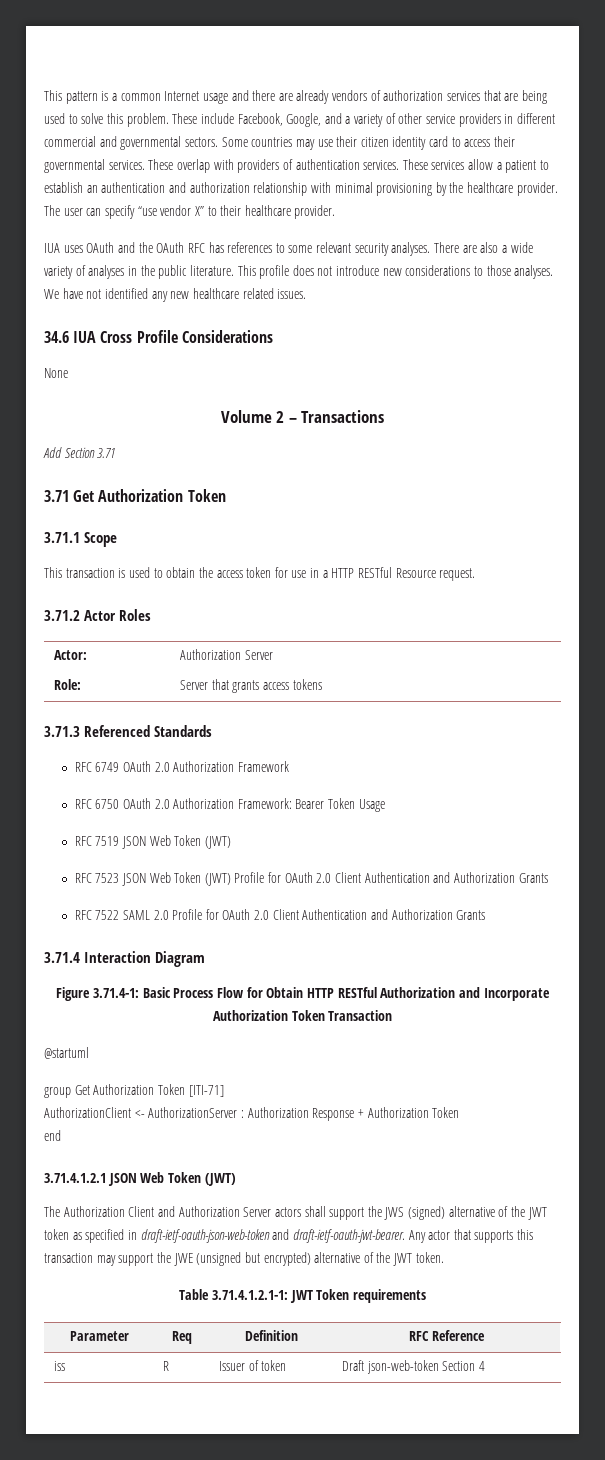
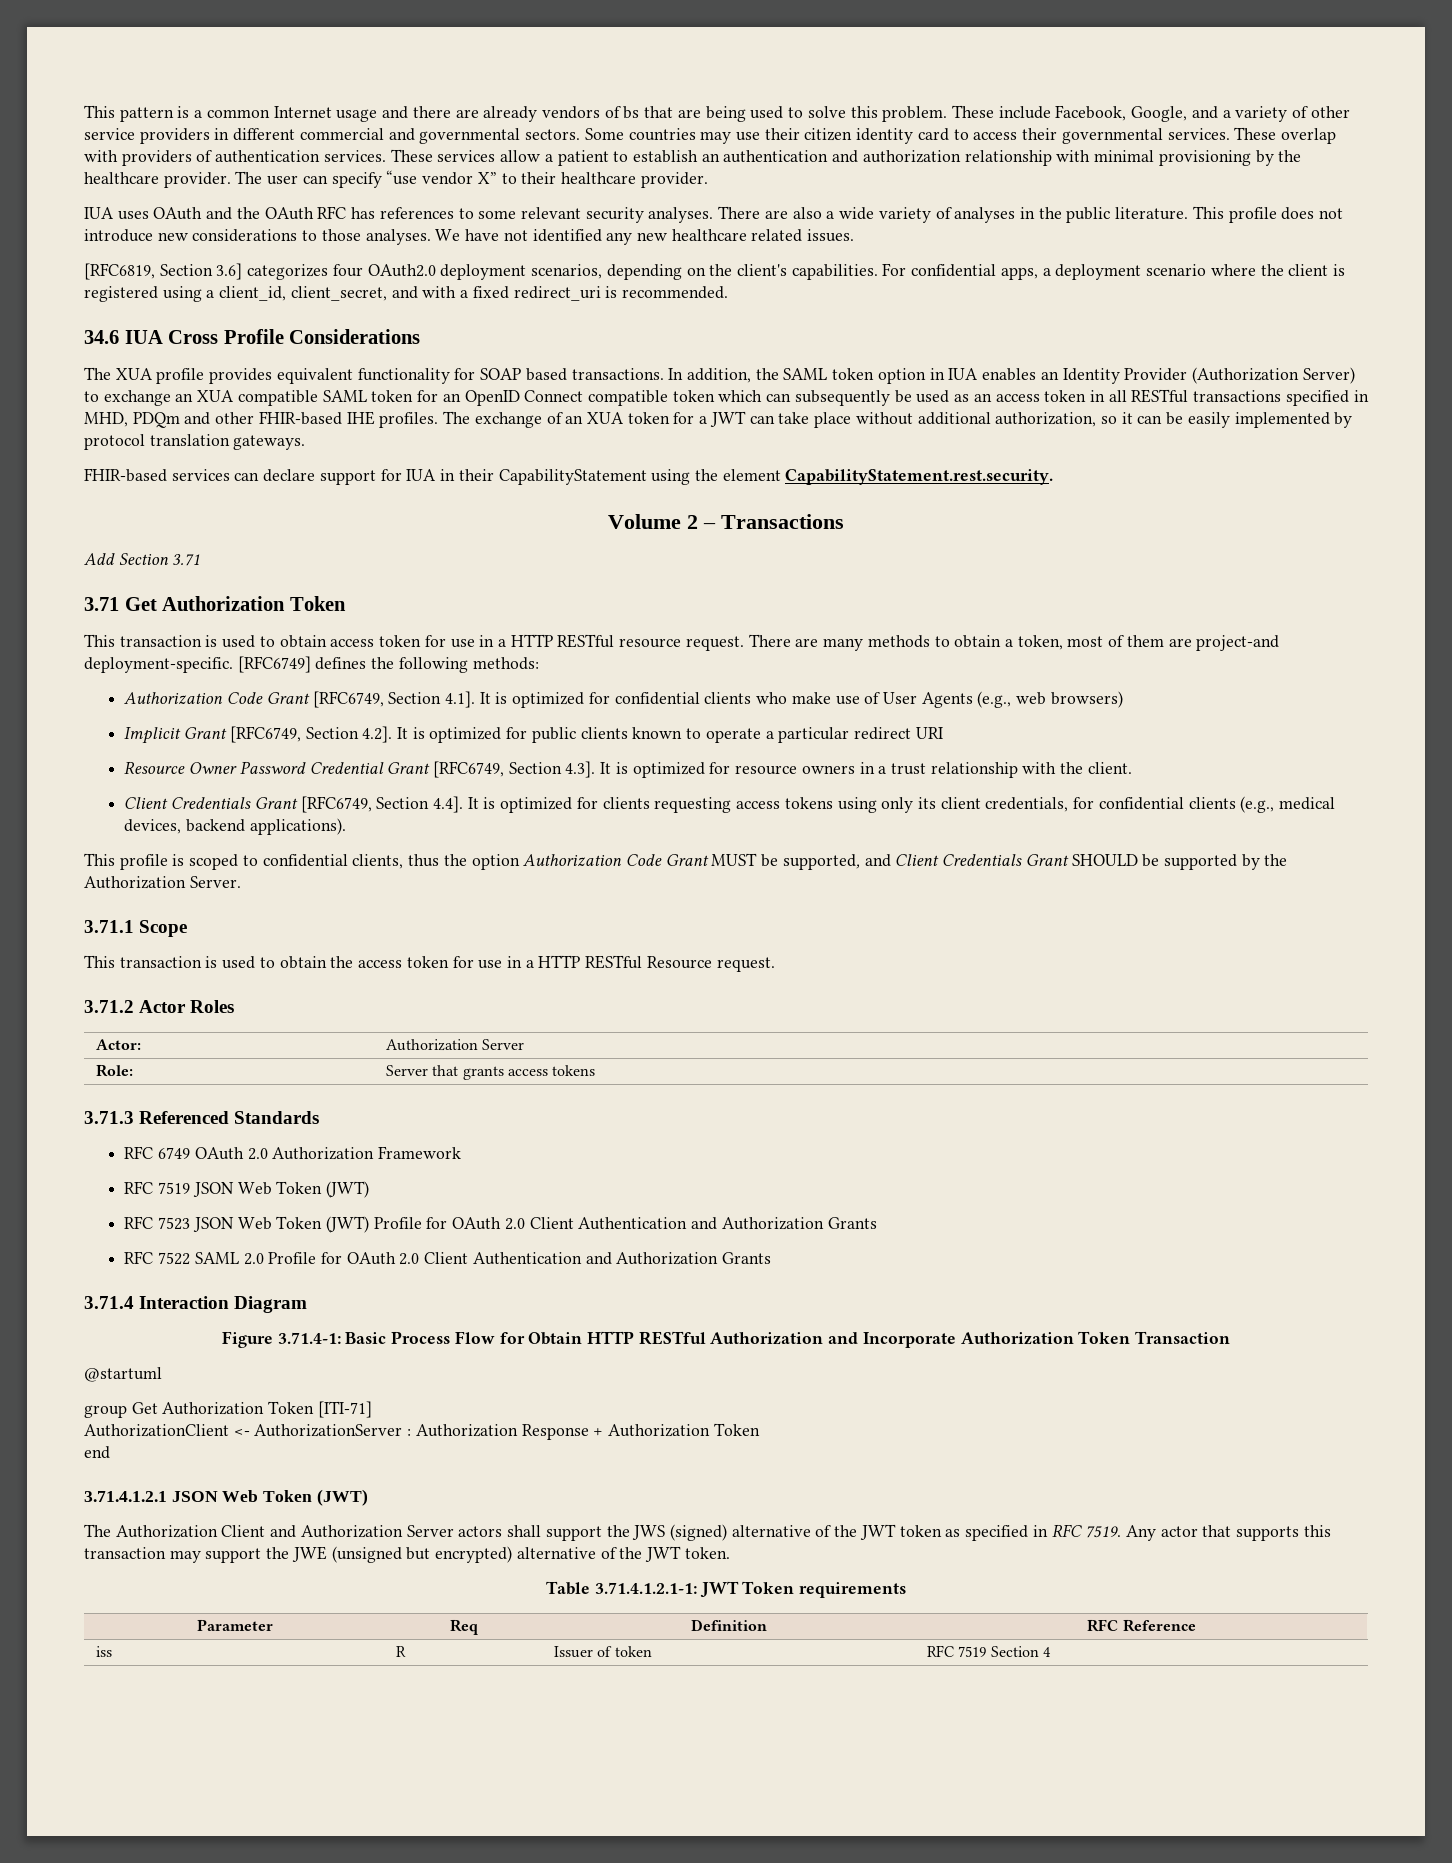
- This pattern is a common Internet usage and there are already vendors of authorization services that are being used to solve this problem.
+ This pattern is a common Internet usage and there are already vendors of bs that are being used to solve this problem.
+ [RFC6819, Section 3.6] categorizes four OAuth2.0 deployment scenarios, depending on the client's capabilities. For confidential apps, a deployment scenario where the client is registered using a client_id, client_secret, and with a fixed redirect_uri is recommended.
- None
+ The XUA profile provides equivalent functionality for SOAP based transactions. In addition, the SAML token option in IUA enables an Identity Provider (Authorization Server) to exchange an XUA compatible SAML token for an OpenID Connect compatible token which can subsequently be used as an access token in all RESTful transactions specified in MHD, PDQm and other FHIR-based IHE profiles. The exchange of an XUA token for a JWT can take place without additional authorization, so it can be easily implemented by protocol translation gateways.
+ FHIR-based services can declare support for IUA in their CapabilityStatement using the element CapabilityStatement.rest.security.
+ This transaction is used to obtain access token for use in a HTTP RESTful resource request. There are many methods to obtain a token, most of them are project-and deployment-specific. [RFC6749] defines the following methods:
+ Authorization Code Grant [RFC6749, Section 4.1]. It is optimized for confidential clients who make use of User Agents (e.g., web browsers)
+ Implicit Grant [RFC6749, Section 4.2]. It is optimized for public clients known to operate a particular redirect URI
+ Resource Owner Password Credential Grant [RFC6749, Section 4.3]. It is optimized for resource owners in a trust relationship with the client.
+ Client Credentials Grant [RFC6749, Section 4.4]. It is optimized for clients requesting access tokens using only its client credentials, for confidential clients (e.g., medical devices, backend applications).
+ This profile is scoped to confidential clients, thus the option Authorization Code Grant MUST be supported, and Client Credentials Grant SHOULD be supported by the Authorization Server.
- RFC 6750 OAuth 2.0 Authorization Framework: Bearer Token Usage
- The Authorization Client and Authorization Server actors shall support the JWS (signed) alternative of the JWT token as specified in draft-ietf-oauth-json-web-token and draft-ietf-oauth-jwt-bearer.
+ The Authorization Client and Authorization Server actors shall support the JWS (signed) alternative of the JWT token as specified in RFC 7519.
- iss | R | Issuer of token | Draft json-web-token Section 4
+ iss | R | Issuer of token | RFC 7519 Section 4

